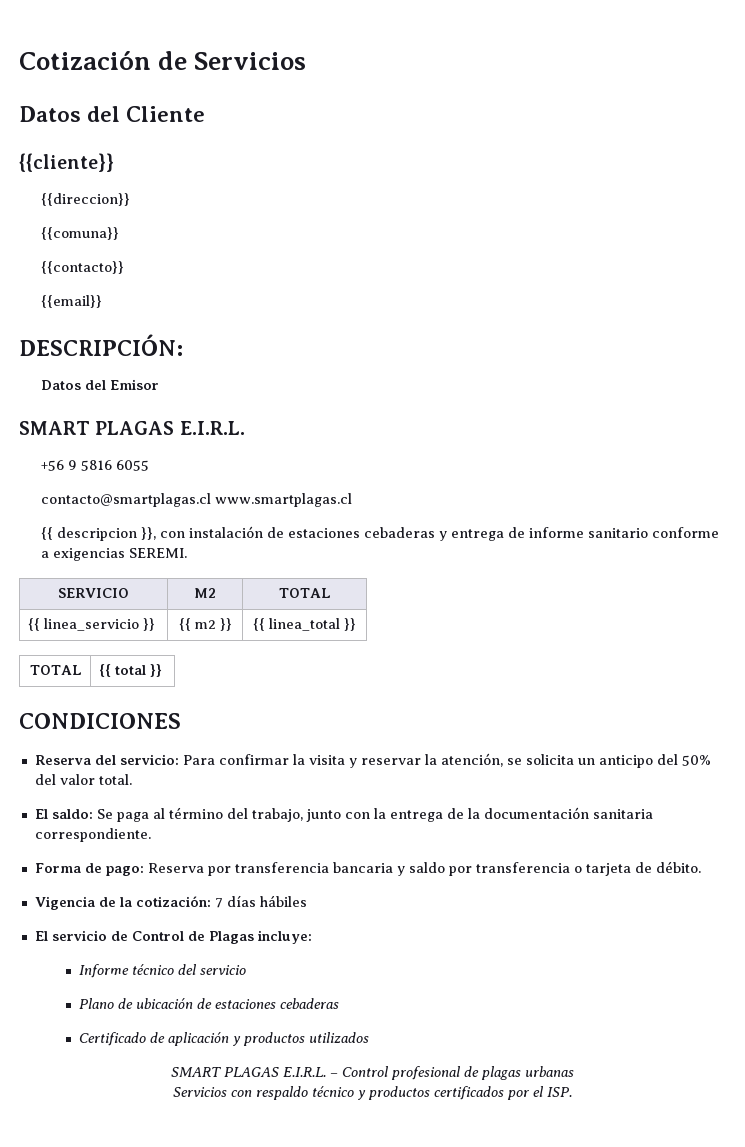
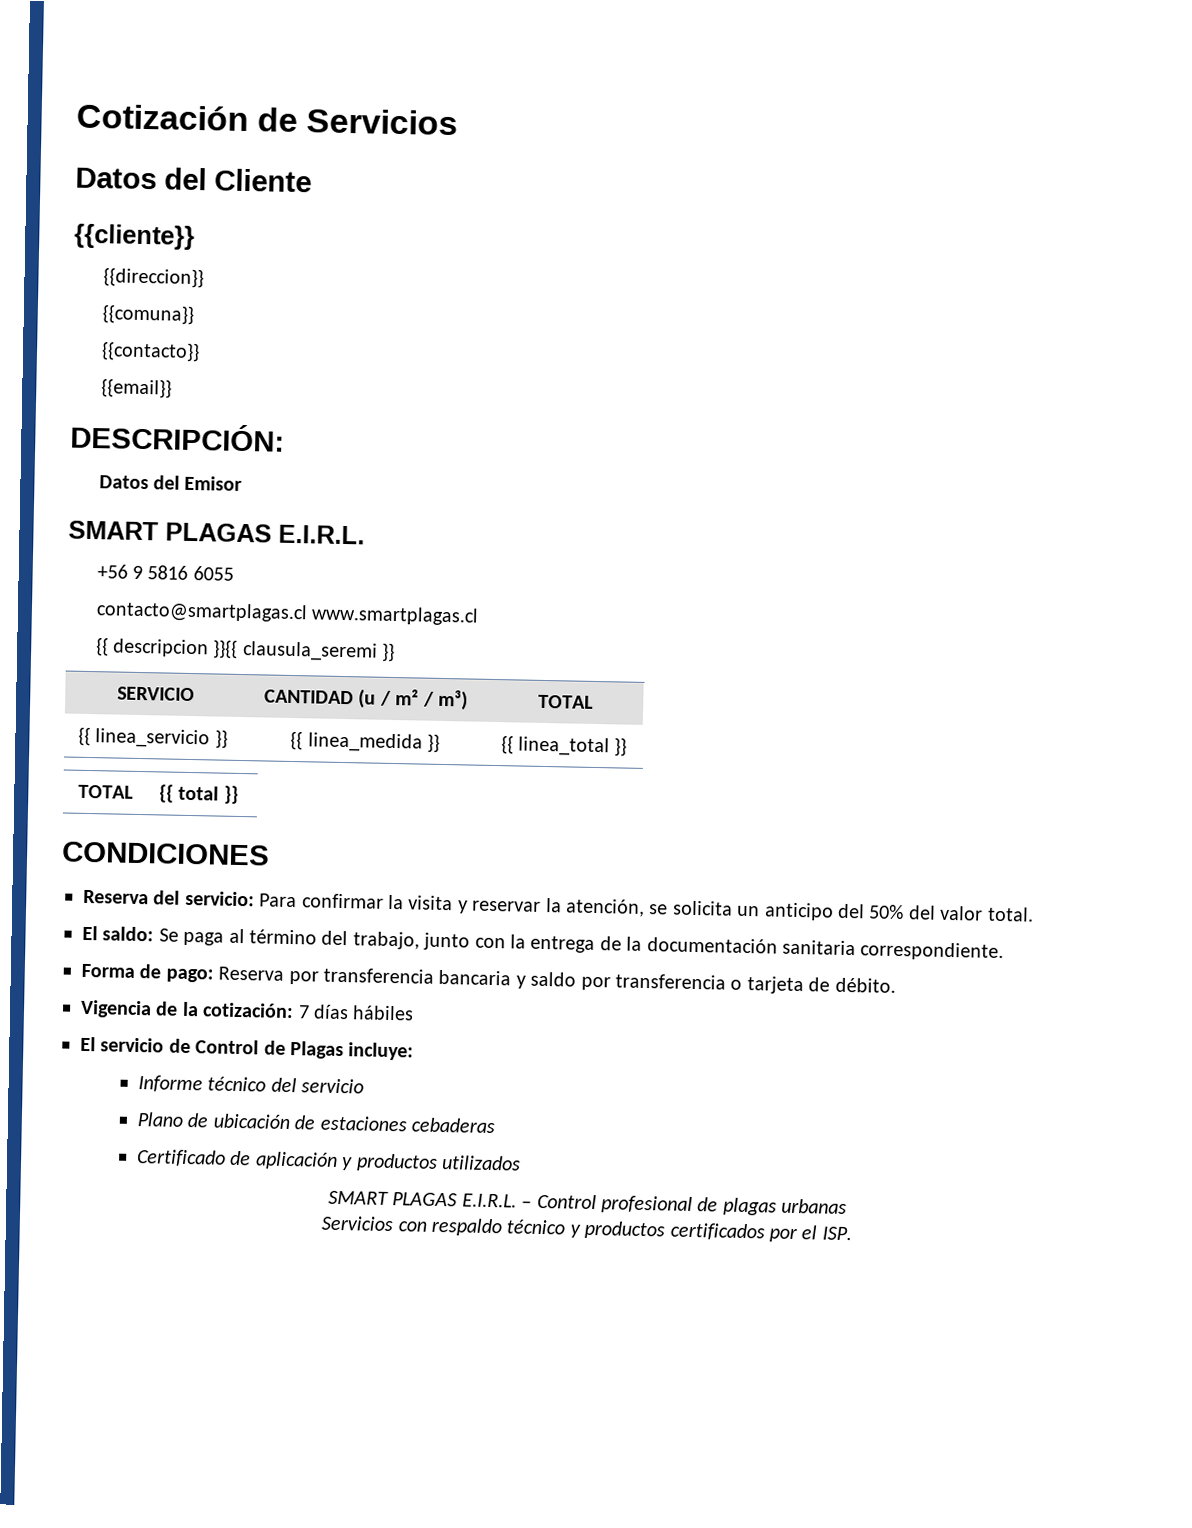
- {{ descripcion }}, con instalación de estaciones cebaderas y entrega de informe sanitario conforme a exigencias SEREMI.
- SERVICIO | M2 | TOTAL
+ {{ descripcion }}{{ clausula_seremi }}
+ SERVICIO | CANTIDAD (u / m² / m³) | TOTAL
- {{ linea_servicio }} | {{ m2 }} | {{ linea_total }}
+ {{ linea_servicio }} | {{ linea_medida }} | {{ linea_total }}

